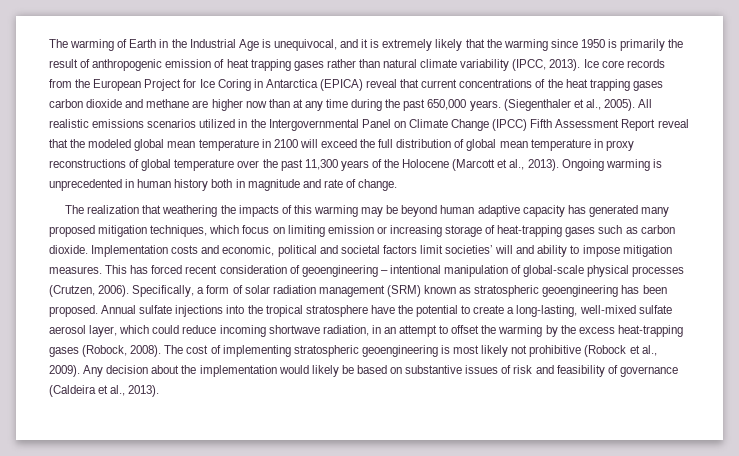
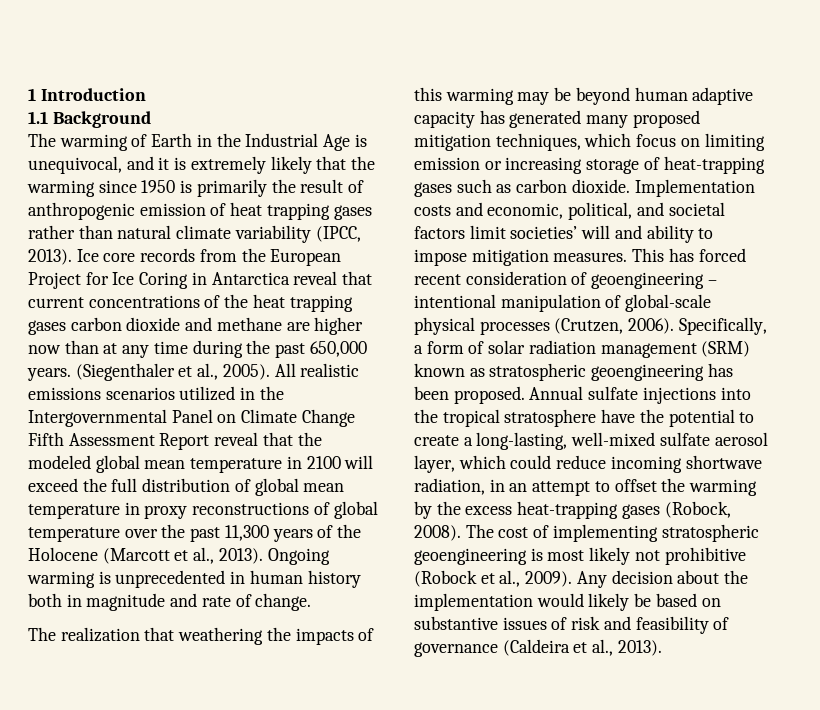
+ 1 Introduction
+ 1.1 Background
- Ice core records from the European Project for Ice Coring in Antarctica (EPICA) reveal that current concentrations of the heat trapping gases carbon dioxide and methane are higher now than at any time during the past 650,000 years.
+ Ice core records from the European Project for Ice Coring in Antarctica reveal that current concentrations of the heat trapping gases carbon dioxide and methane are higher now than at any time during the past 650,000 years.
- All realistic emissions scenarios utilized in the Intergovernmental Panel on Climate Change (IPCC) Fifth Assessment Report reveal that the modeled global mean temperature in 2100 will exceed the full distribution of global mean temperature in proxy reconstructions of global temperature over the past 11,300 years of the Holocene (Marcott et al., 2013).
+ All realistic emissions scenarios utilized in the Intergovernmental Panel on Climate Change Fifth Assessment Report reveal that the modeled global mean temperature in 2100 will exceed the full distribution of global mean temperature in proxy reconstructions of global temperature over the past 11,300 years of the Holocene (Marcott et al., 2013).
- Implementation costs and economic, political and societal factors limit societies’ will and ability to impose mitigation measures.
+ Implementation costs and economic, political, and societal factors limit societies’ will and ability to impose mitigation measures.

